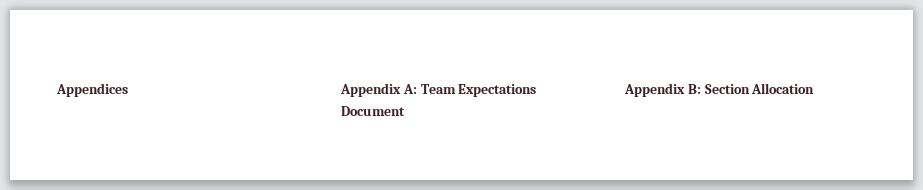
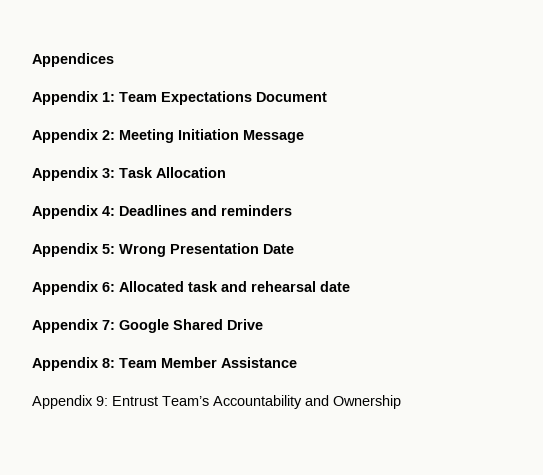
- Appendix A: Team Expectations Document
+ Appendix 1: Team Expectations Document
- Appendix B: Section Allocation
+ Appendix 2: Meeting Initiation Message
+ Appendix 3: Task Allocation
+ Appendix 4: Deadlines and reminders
+ Appendix 5: Wrong Presentation Date
+ Appendix 6: Allocated task and rehearsal date
+ Appendix 7: Google Shared Drive
+ Appendix 8: Team Member Assistance
+ Appendix 9: Entrust Team’s Accountability and Ownership

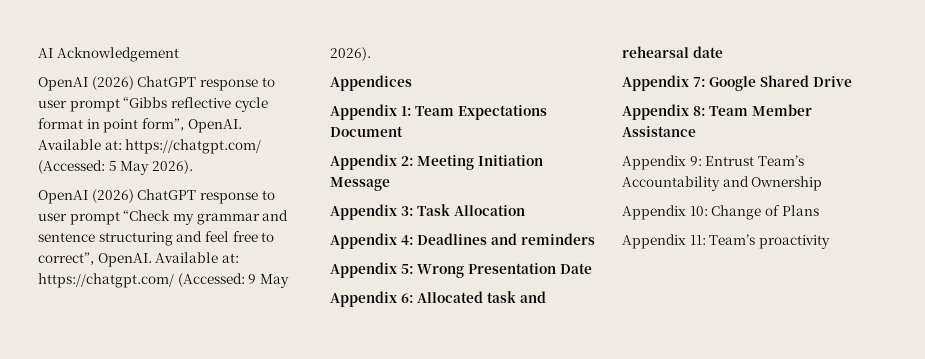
+ AI Acknowledgement
+ OpenAI (2026) ChatGPT response to user prompt “Gibbs reflective cycle format in point form”, OpenAI. Available at: https://chatgpt.com/ (Accessed: 5 May 2026).
+ OpenAI (2026) ChatGPT response to user prompt “Check my grammar and sentence structuring and feel free to correct”, OpenAI. Available at: https://chatgpt.com/ (Accessed: 9 May 2026).
+ Appendix 10: Change of Plans
+ Appendix 11: Team’s proactivity

